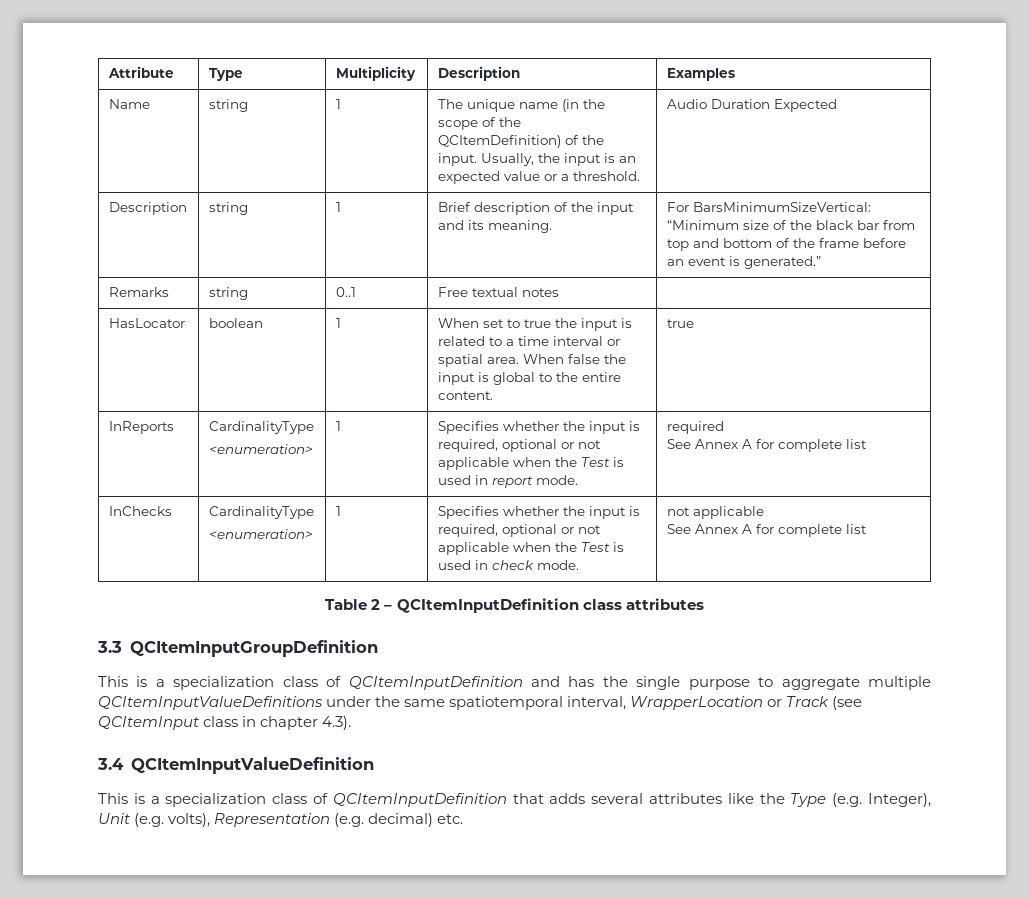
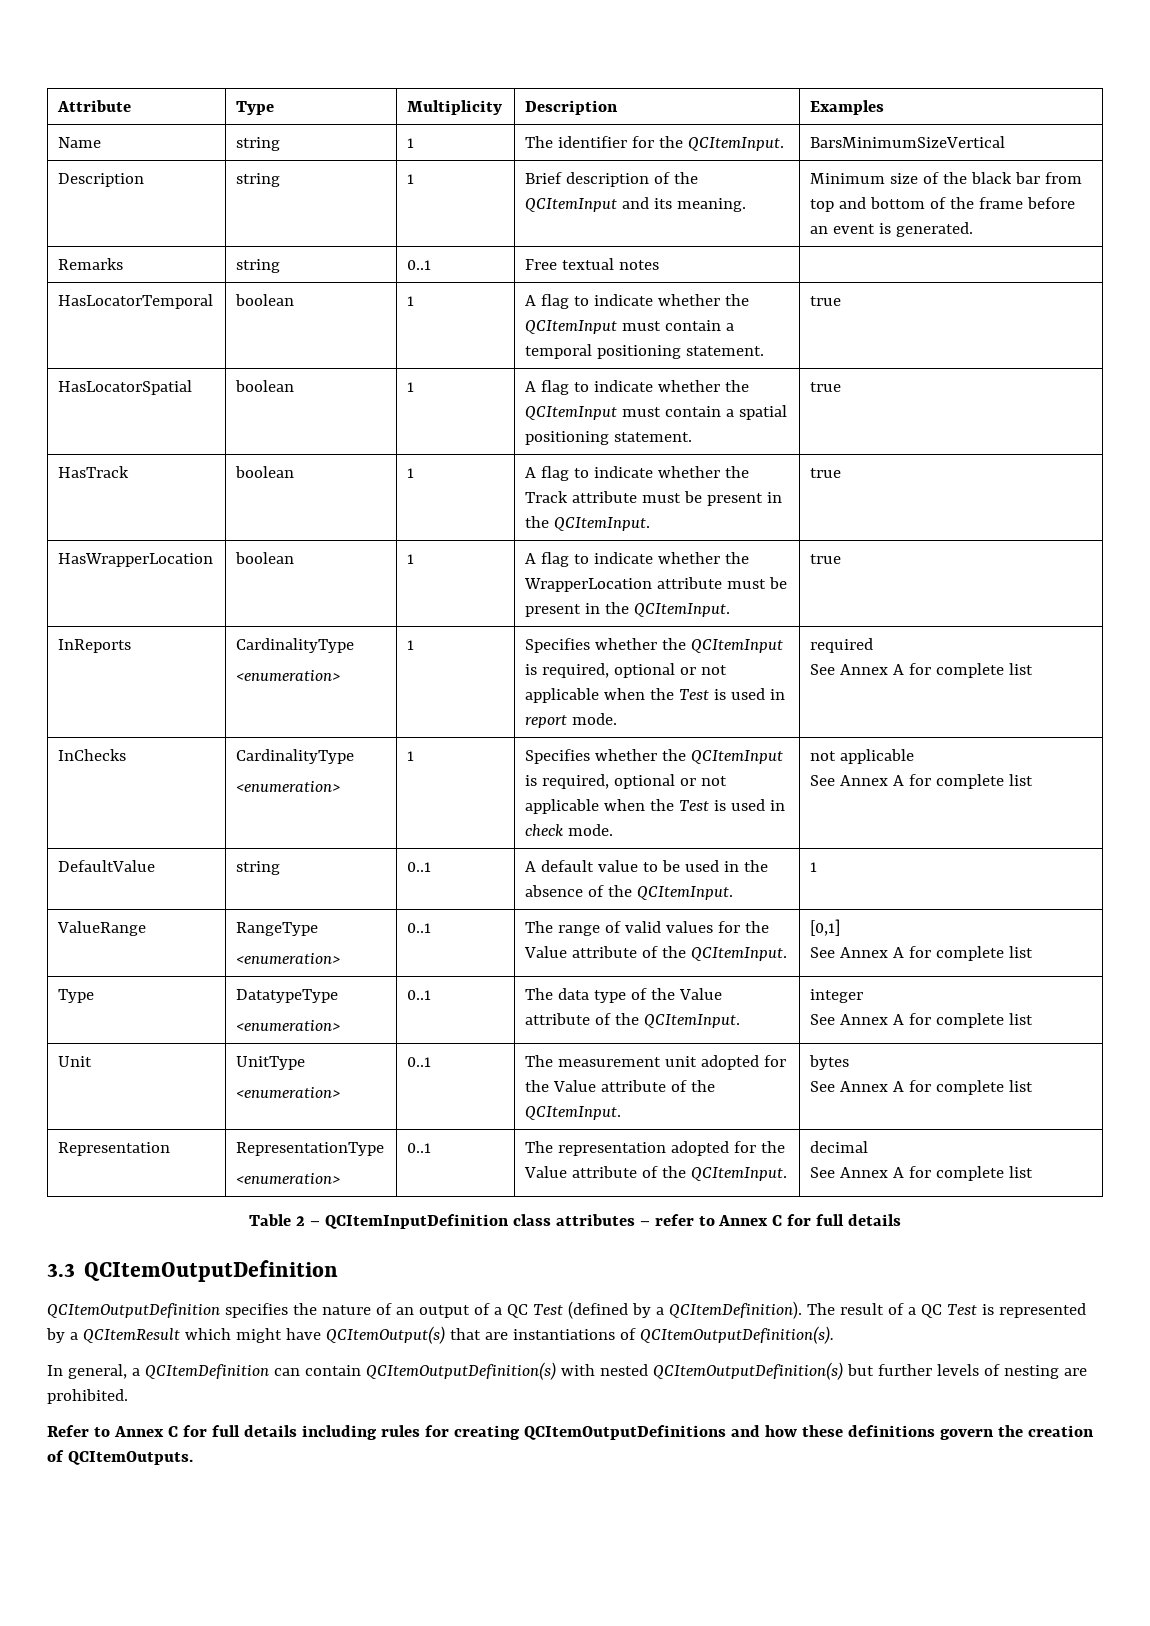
- Name | string | 1 | The unique name (in the scope of the QCItemDefinition) of the input. Usually, the input is an expected value or a threshold. | Audio Duration Expected
+ Name | string | 1 | The identifier for the QCItemInput. | BarsMinimumSizeVertical
- Description | string | 1 | Brief description of the input and its meaning. | For BarsMinimumSizeVertical: “Minimum size of the black bar from top and bottom of the frame before an event is generated.”
+ Description | string | 1 | Brief description of the QCItemInput and its meaning. | Minimum size of the black bar from top and bottom of the frame before an event is generated.
- HasLocator | boolean | 1 | When set to true the input is related to a time interval or spatial area. When false the input is global to the entire content. | true
+ HasLocatorTemporal | boolean | 1 | A flag to indicate whether the QCItemInput must contain a temporal positioning statement. | true
+ HasLocatorSpatial | boolean | 1 | A flag to indicate whether the QCItemInput must contain a spatial positioning statement. | true
+ HasTrack | boolean | 1 | A flag to indicate whether the Track attribute must be present in the QCItemInput. | true
+ HasWrapperLocation | boolean | 1 | A flag to indicate whether the WrapperLocation attribute must be present in the QCItemInput. | true
  InReports | CardinalityType
- <enumeration> | 1 | Specifies whether the input is required, optional or not applicable when the Test is used in report mode. | required
+ <enumeration> | 1 | Specifies whether the QCItemInput is required, optional or not applicable when the Test is used in report mode. | required
  InChecks | CardinalityType
- <enumeration> | 1 | Specifies whether the input is required, optional or not applicable when the Test is used in check mode. | not applicable
+ <enumeration> | 1 | Specifies whether the QCItemInput is required, optional or not applicable when the Test is used in check mode. | not applicable
+ DefaultValue | string | 0..1 | A default value to be used in the absence of the QCItemInput. | 1
+ ValueRange | RangeType
+ <enumeration> | 0..1 | The range of valid values for the Value attribute of the QCItemInput. | [0,1]
+ See Annex A for complete list
+ Type | DatatypeType
+ <enumeration> | 0..1 | The data type of the Value attribute of the QCItemInput. | integer
+ See Annex A for complete list
+ Unit | UnitType
+ <enumeration> | 0..1 | The measurement unit adopted for the Value attribute of the QCItemInput. | bytes
+ See Annex A for complete list
+ Representation | RepresentationType
+ <enumeration> | 0..1 | The representation adopted for the Value attribute of the QCItemInput. | decimal
+ See Annex A for complete list
- Table 2 – QCItemInputDefinition class attributes
- 3.3 QCItemInputGroupDefinition
- This is a specialization class of QCItemInputDefinition and has the single purpose to aggregate multiple QCItemInputValueDefinitions under the same spatiotemporal interval, WrapperLocation or Track (see QCItemInput class in chapter 4.3).
- 3.4 QCItemInputValueDefinition
- This is a specialization class of QCItemInputDefinition that adds several attributes like the Type (e.g. Integer), Unit (e.g. volts), Representation (e.g. decimal) etc.
+ Table 2 – QCItemInputDefinition class attributes – refer to Annex C for full details
+ 3.3 QCItemOutputDefinition
+ QCItemOutputDefinition specifies the nature of an output of a QC Test (defined by a QCItemDefinition). The result of a QC Test is represented by a QCItemResult which might have QCItemOutput(s) that are instantiations of QCItemOutputDefinition(s).
+ In general, a QCItemDefinition can contain QCItemOutputDefinition(s) with nested QCItemOutputDefinition(s) but further levels of nesting are prohibited.
+ Refer to Annex C for full details including rules for creating QCItemOutputDefinitions and how these definitions govern the creation of QCItemOutputs.

